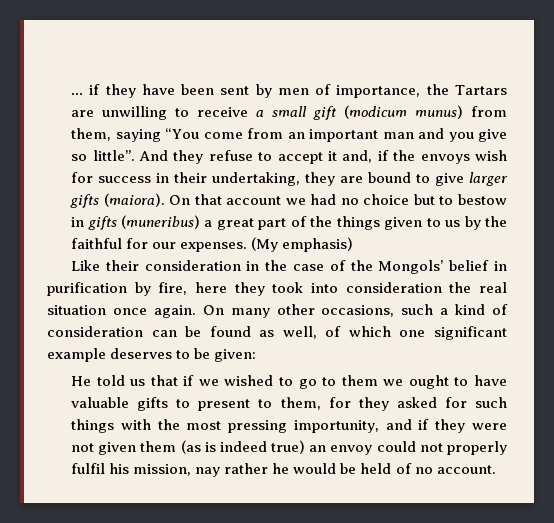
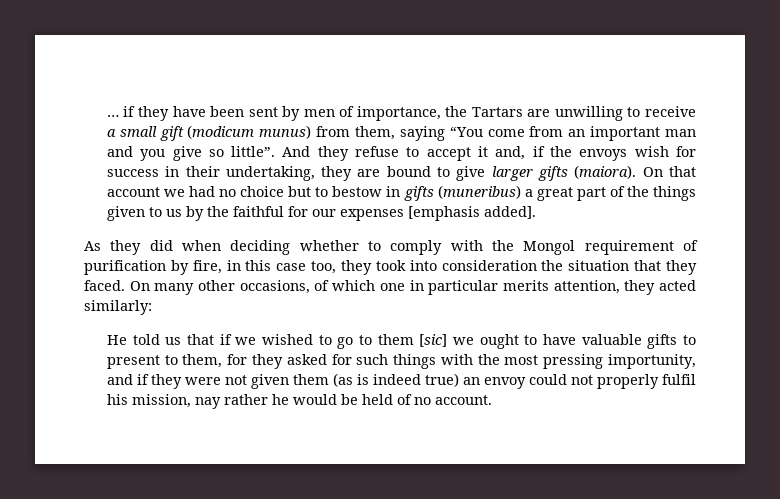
- On that account we had no choice but to bestow in gifts (muneribus) a great part of the things given to us by the faithful for our expenses. (My emphasis)
- Like their consideration in the case of the Mongols’ belief in purification by fire, here they took into consideration the real situation once again. On many other occasions, such a kind of consideration can be found as well, of which one significant example deserves to be given:
+ On that account we had no choice but to bestow in gifts (muneribus) a great part of the things given to us by the faithful for our expenses [emphasis added].
+ As they did when deciding whether to comply with the Mongol requirement of purification by fire, in this case too, they took into consideration the situation that they faced. On many other occasions, of which one in particular merits attention, they acted similarly:
- He told us that if we wished to go to them we ought to have valuable gifts to present to them, for they asked for such things with the most pressing importunity, and if they were not given them (as is indeed true) an envoy could not properly fulfil his mission, nay rather he would be held of no account.
+ He told us that if we wished to go to them [sic] we ought to have valuable gifts to present to them, for they asked for such things with the most pressing importunity, and if they were not given them (as is indeed true) an envoy could not properly fulfil his mission, nay rather he would be held of no account.

